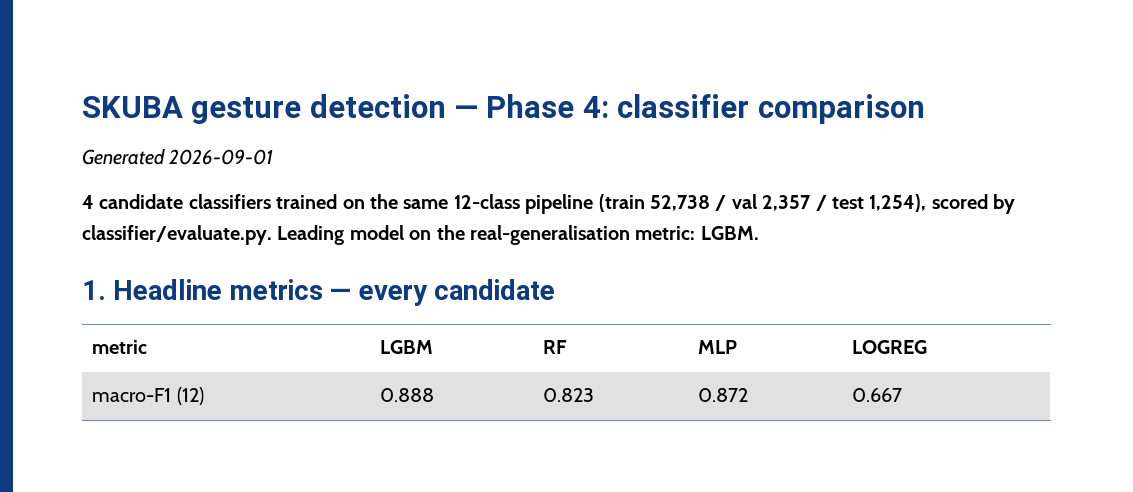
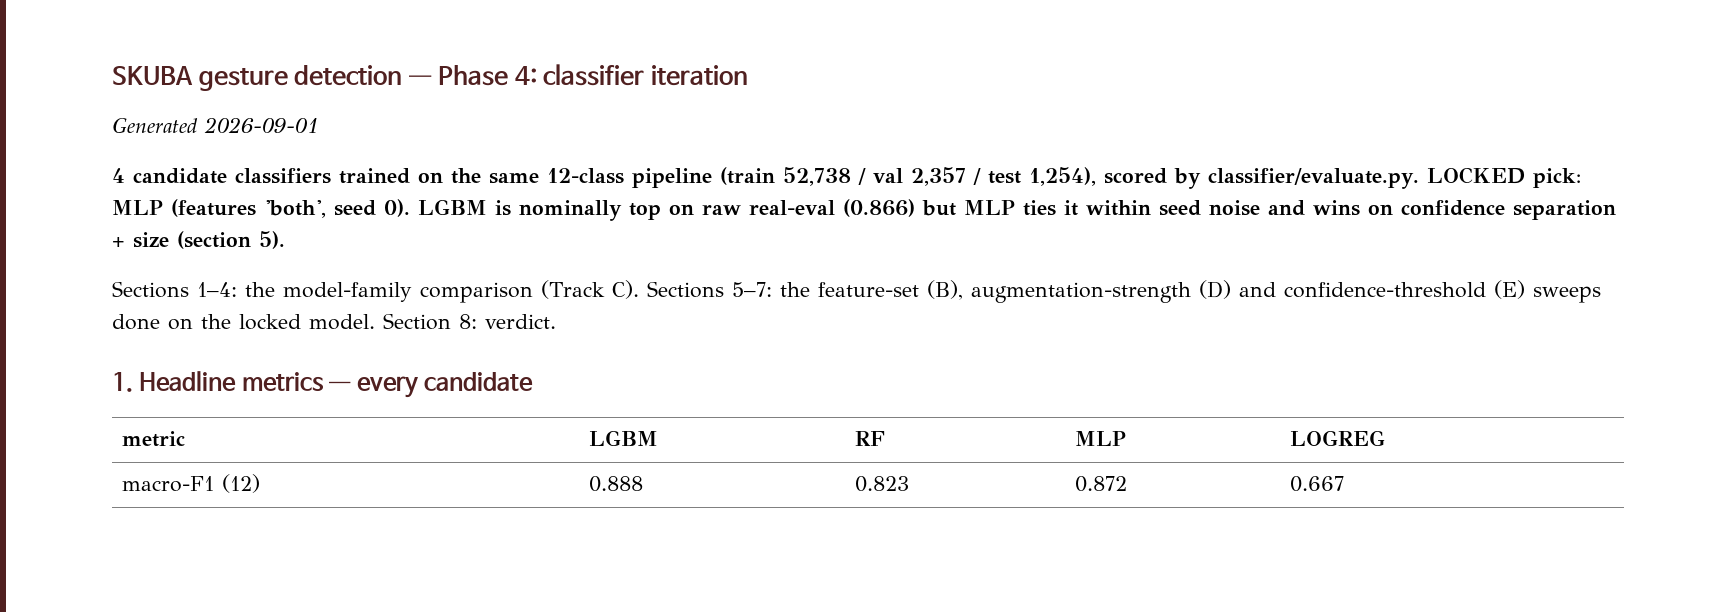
- SKUBA gesture detection — Phase 4: classifier comparison
+ SKUBA gesture detection — Phase 4: classifier iteration
- 4 candidate classifiers trained on the same 12-class pipeline (train 52,738 / val 2,357 / test 1,254), scored by classifier/evaluate.py. Leading model on the real-generalisation metric: LGBM.
+ 4 candidate classifiers trained on the same 12-class pipeline (train 52,738 / val 2,357 / test 1,254), scored by classifier/evaluate.py. LOCKED pick: MLP (features 'both', seed 0). LGBM is nominally top on raw real-eval (0.866) but MLP ties it within seed noise and wins on confidence separation + size (section 5).
+ Sections 1–4: the model-family comparison (Track C). Sections 5–7: the feature-set (B), augmentation-strength (D) and confidence-threshold (E) sweeps done on the locked model. Section 8: verdict.

